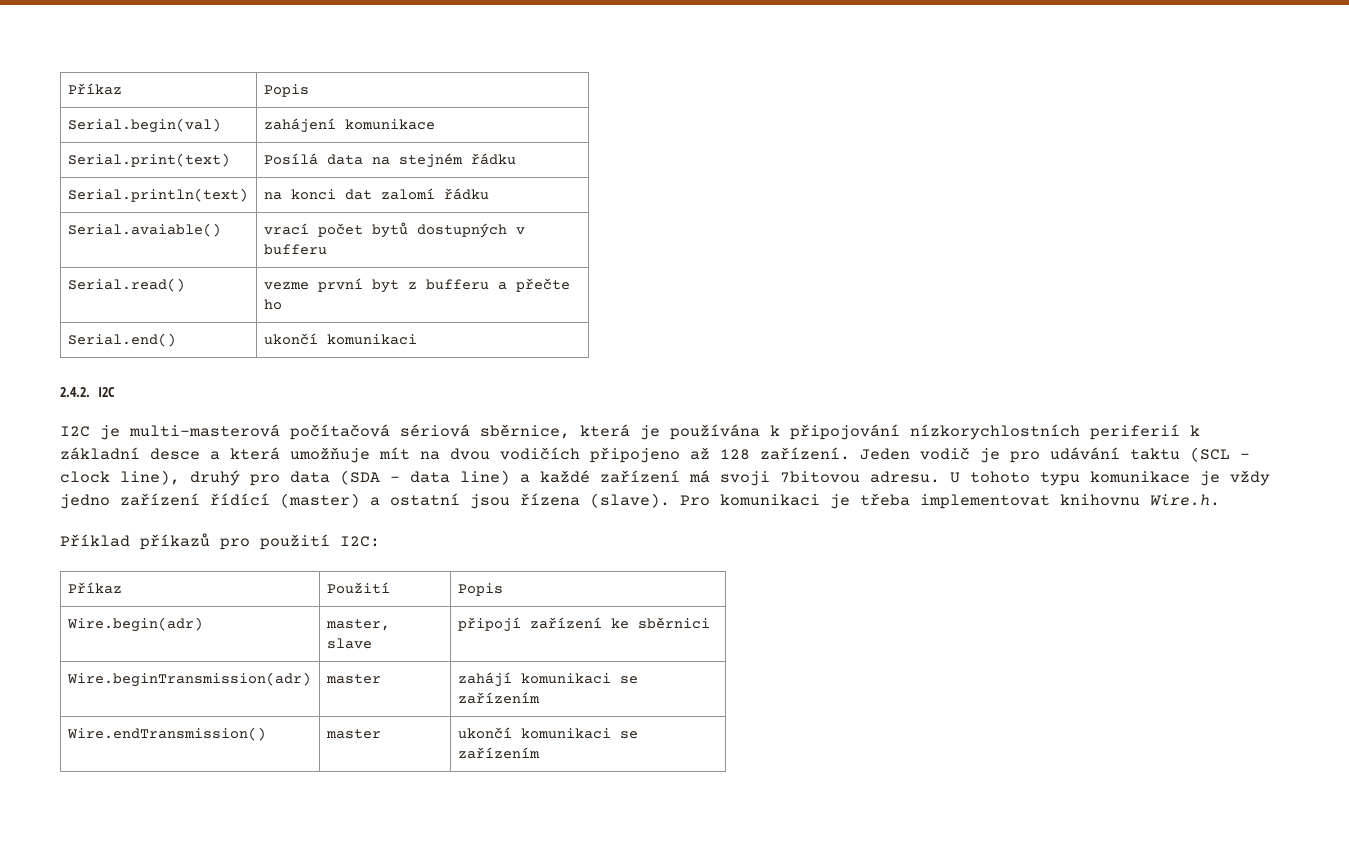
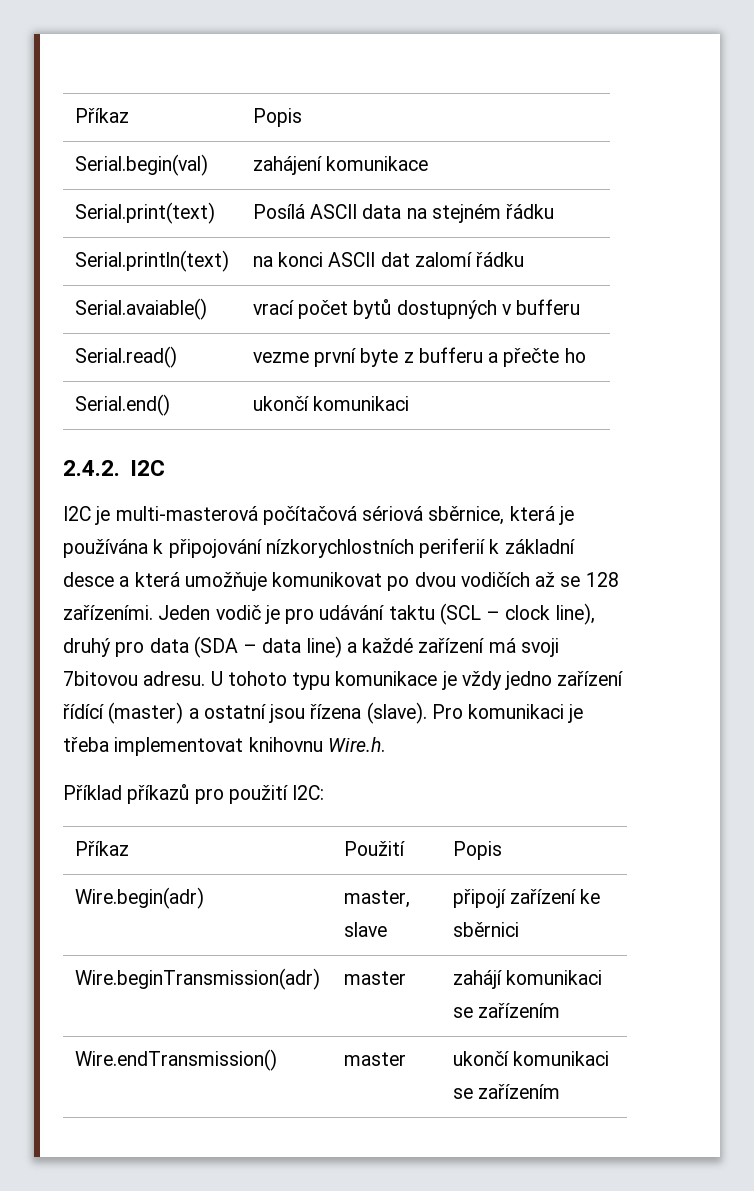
- Serial.print(text) | Posílá data na stejném řádku
+ Serial.print(text) | Posílá ASCII data na stejném řádku
- Serial.println(text) | na konci dat zalomí řádku
+ Serial.println(text) | na konci ASCII dat zalomí řádku
- Serial.read() | vezme první byt z bufferu a přečte ho
+ Serial.read() | vezme první byte z bufferu a přečte ho
- I2C je multi-masterová počítačová sériová sběrnice, která je používána k připojování nízkorychlostních periferií k základní desce a která umožňuje mít na dvou vodičích připojeno až 128 zařízení.
+ I2C je multi-masterová počítačová sériová sběrnice, která je používána k připojování nízkorychlostních periferií k základní desce a která umožňuje komunikovat po dvou vodičích až se 128 zařízeními.

